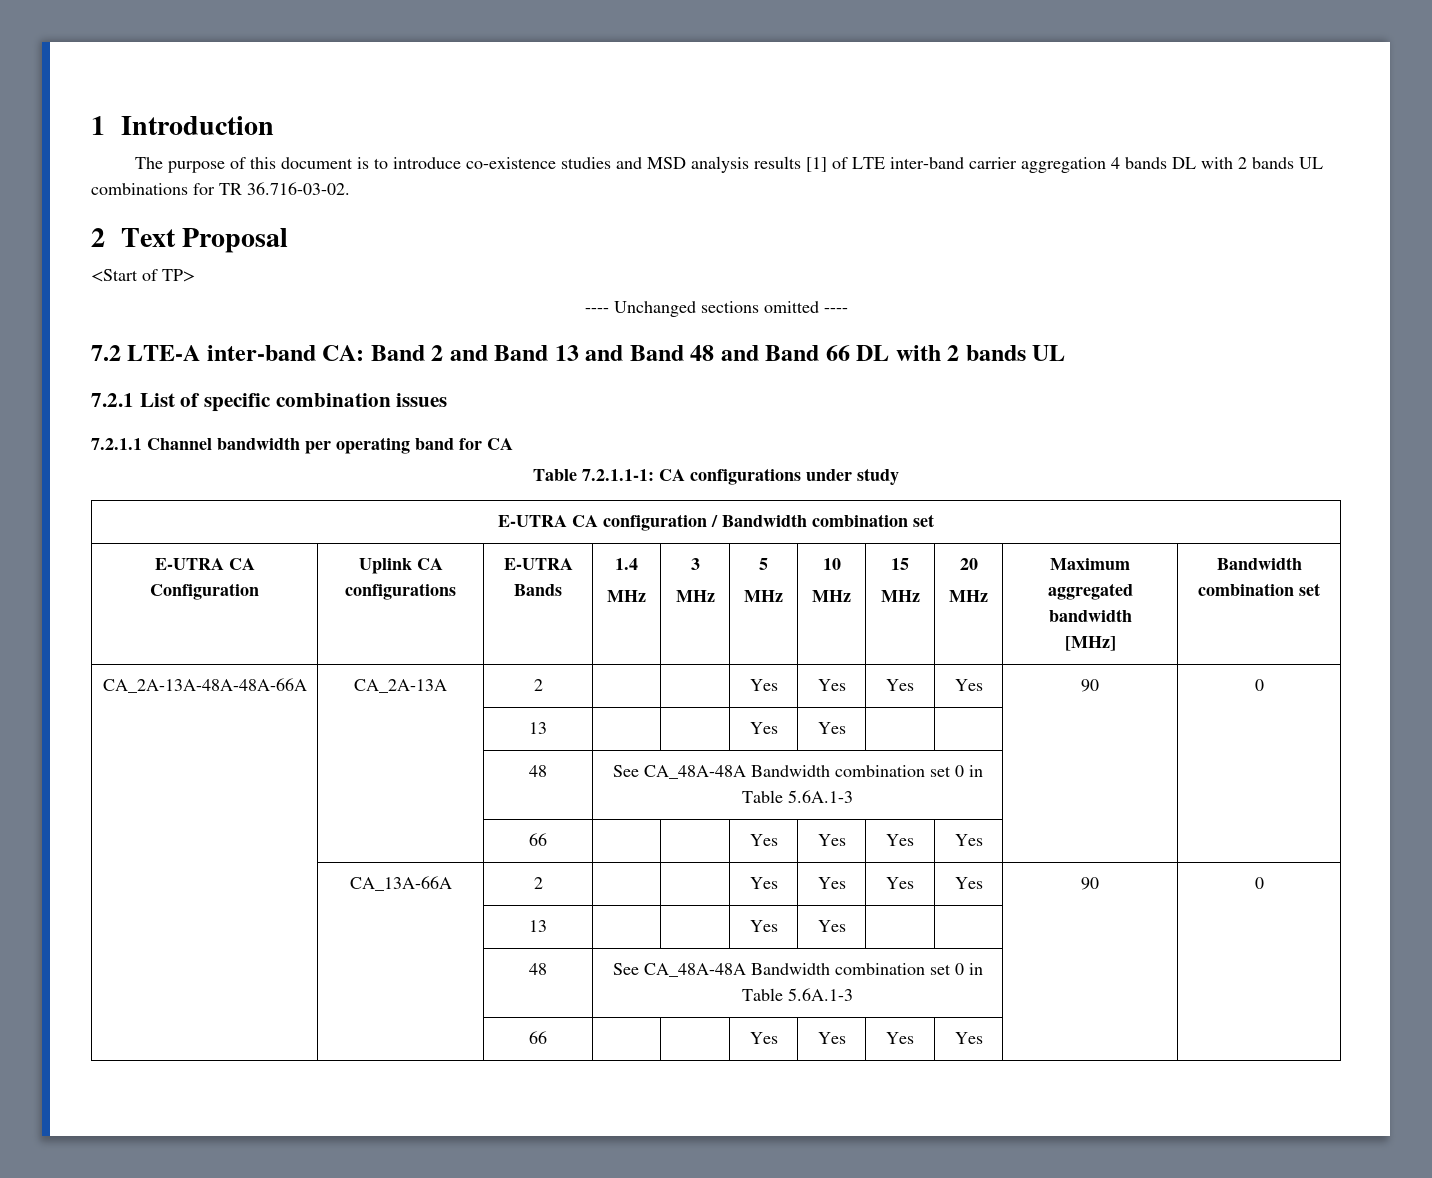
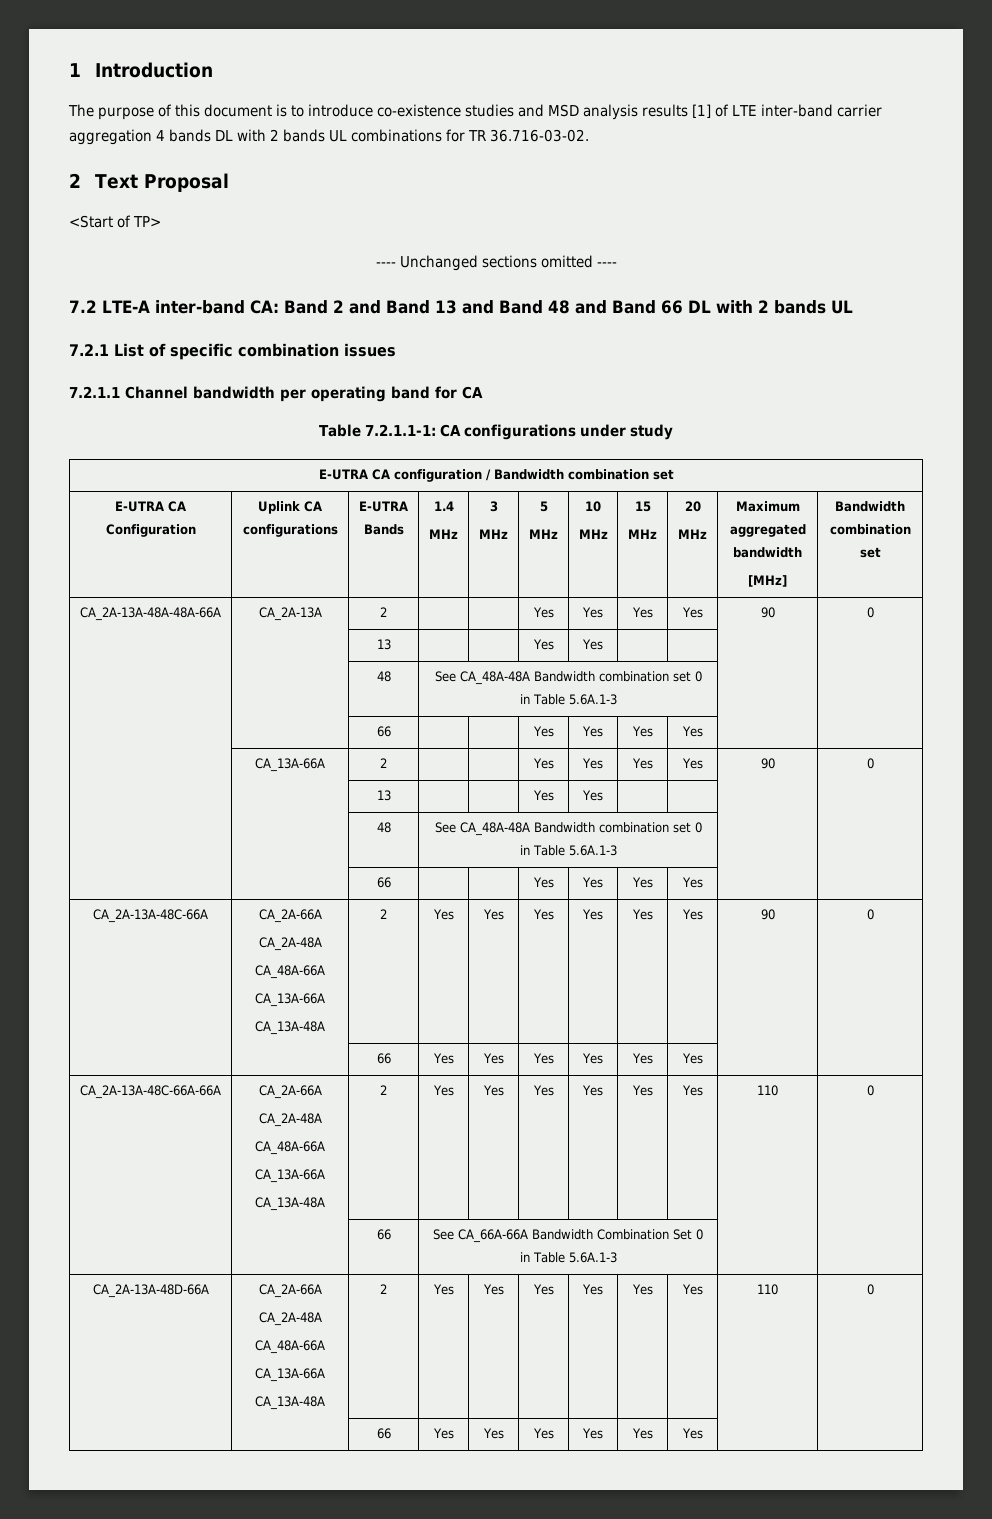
+ CA_2A-13A-48C-66A | CA_2A-66A
+ CA_2A-48A
+ CA_48A-66A
+ CA_13A-66A
+ CA_13A-48A | 2 | Yes | Yes | Yes | Yes | Yes | Yes | 90 | 0
+ | | 66 | Yes | Yes | Yes | Yes | Yes | Yes | |
+ CA_2A-13A-48C-66A-66A | CA_2A-66A
+ CA_2A-48A
+ CA_48A-66A
+ CA_13A-66A
+ CA_13A-48A | 2 | Yes | Yes | Yes | Yes | Yes | Yes | 110 | 0
+ | | 66 | See CA_66A-66A Bandwidth Combination Set 0 in Table 5.6A.1-3 | |
+ CA_2A-13A-48D-66A | CA_2A-66A
+ CA_2A-48A
+ CA_48A-66A
+ CA_13A-66A
+ CA_13A-48A | 2 | Yes | Yes | Yes | Yes | Yes | Yes | 110 | 0
+ | | 66 | Yes | Yes | Yes | Yes | Yes | Yes | |

